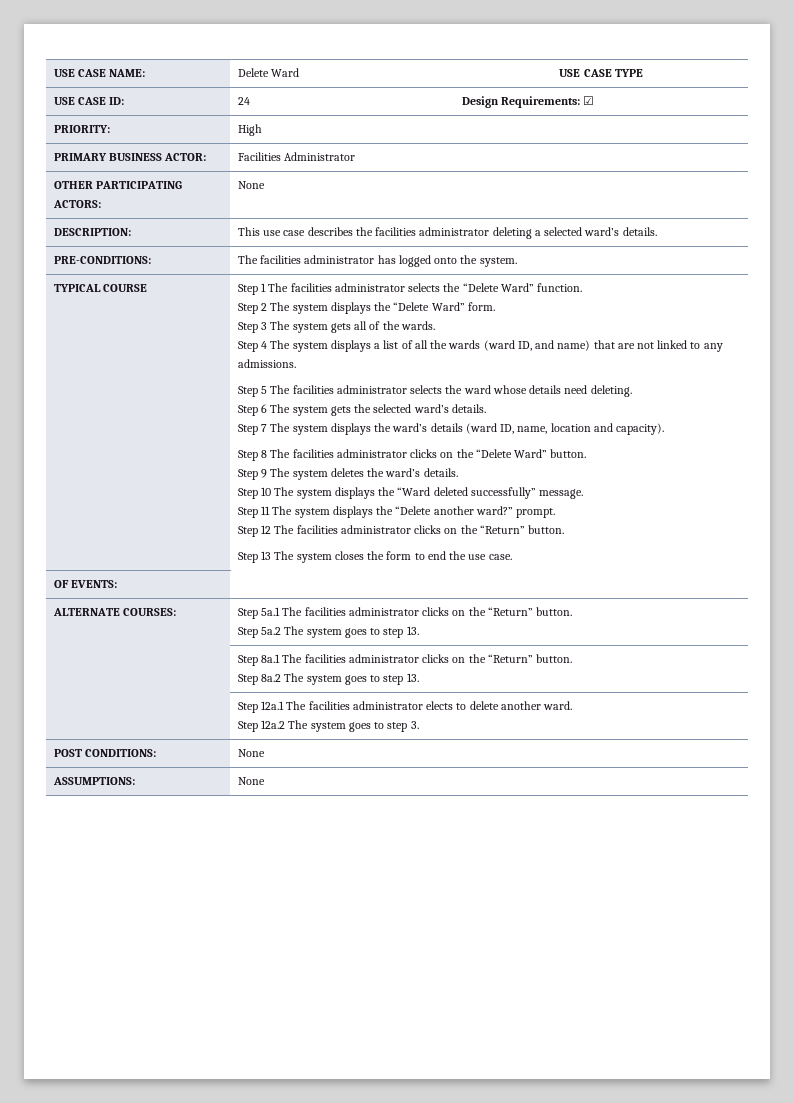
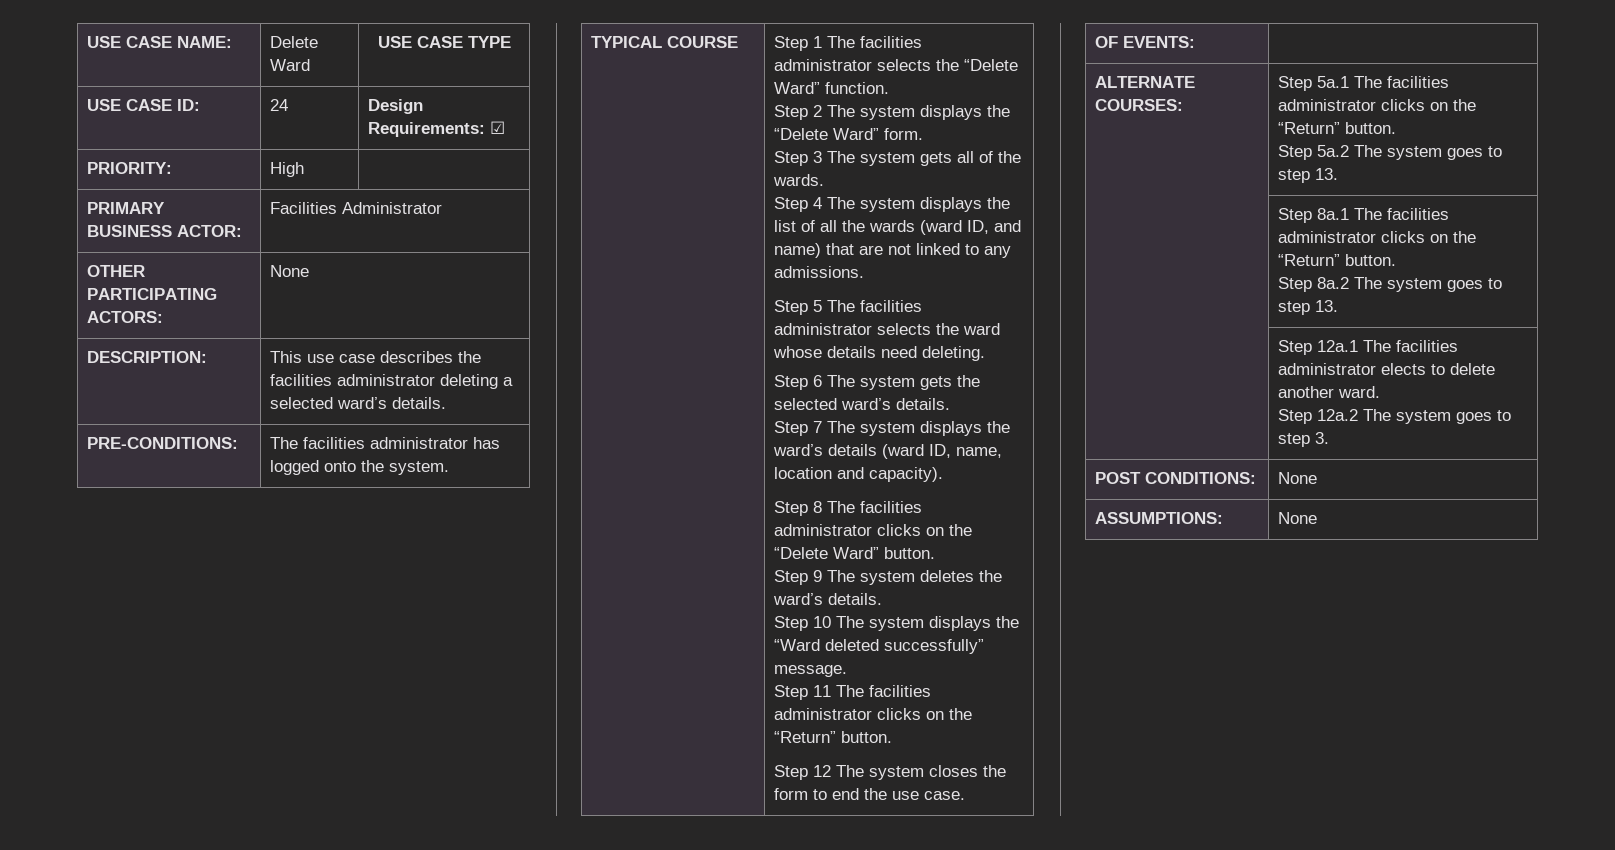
- Step 4 The system displays a list of all the wards (ward ID, and name) that are not linked to any admissions.
+ Step 4 The system displays the list of all the wards (ward ID, and name) that are not linked to any admissions.
- Step 11 The system displays the “Delete another ward?” prompt.
- Step 12 The facilities administrator clicks on the “Return” button.
- Step 13 The system closes the form to end the use case.
+ Step 11 The facilities administrator clicks on the “Return” button.
+ Step 12 The system closes the form to end the use case.

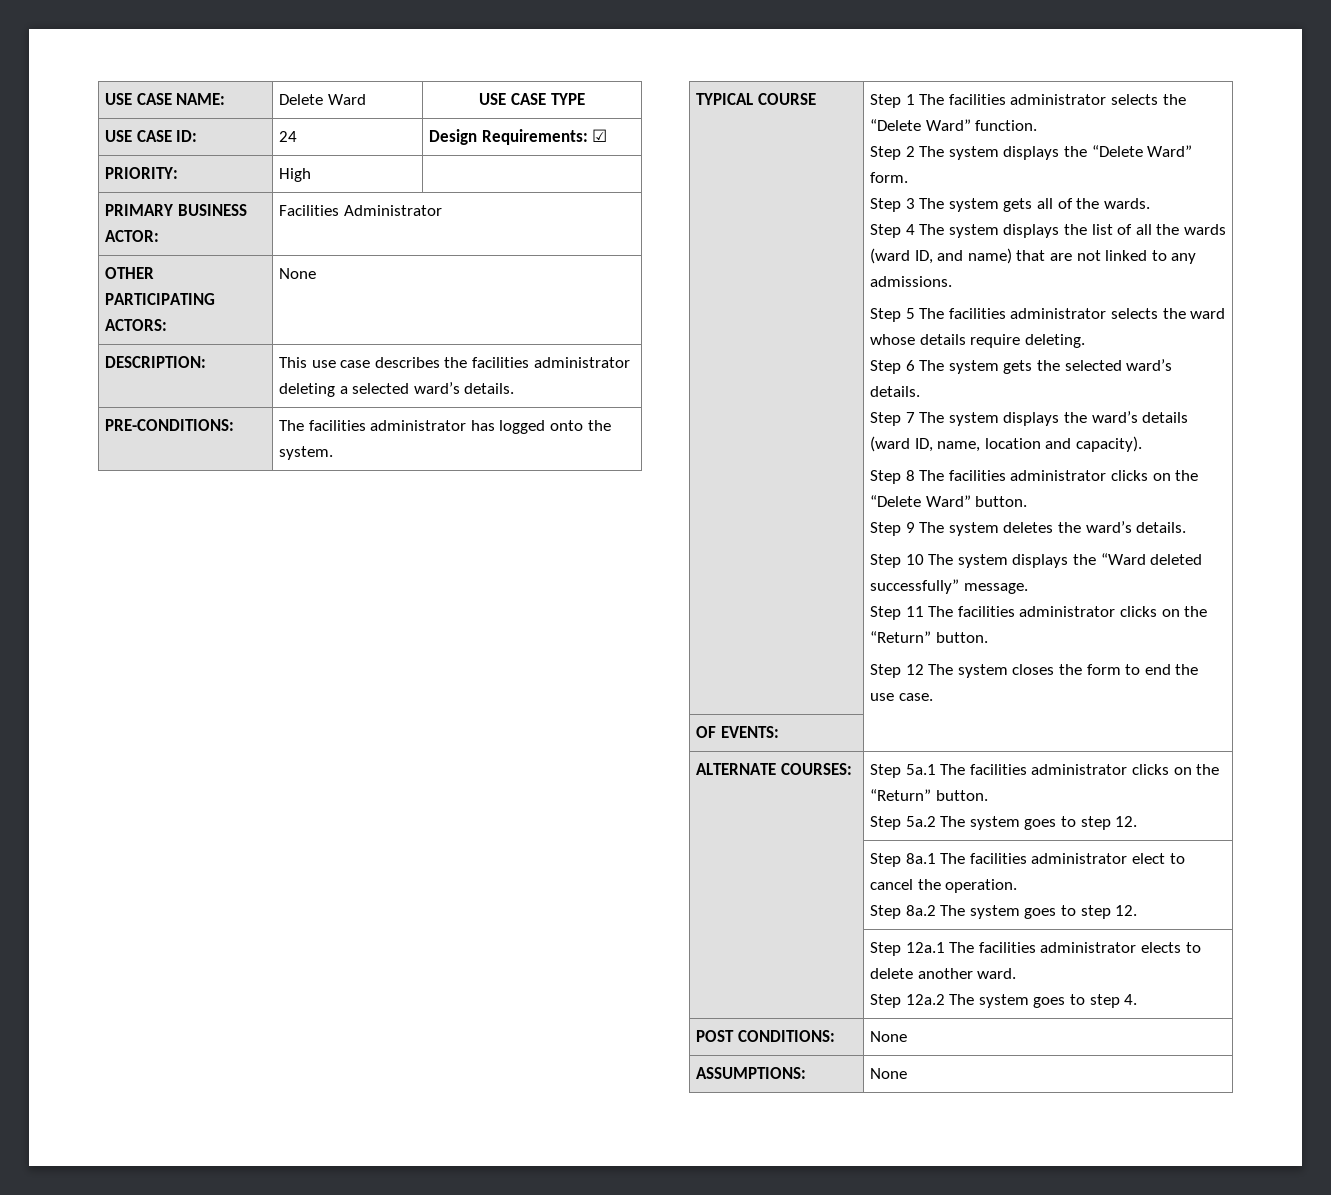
- Step 5 The facilities administrator selects the ward whose details need deleting.
+ Step 5 The facilities administrator selects the ward whose details require deleting.
  ALTERNATE COURSES: | Step 5a.1 The facilities administrator clicks on the “Return” button.
- Step 5a.2 The system goes to step 13.
+ Step 5a.2 The system goes to step 12.
- | Step 8a.1 The facilities administrator clicks on the “Return” button.
- Step 8a.2 The system goes to step 13.
+ | Step 8a.1 The facilities administrator elect to cancel the operation.
+ Step 8a.2 The system goes to step 12.
  | Step 12a.1 The facilities administrator elects to delete another ward.
- Step 12a.2 The system goes to step 3.
+ Step 12a.2 The system goes to step 4.

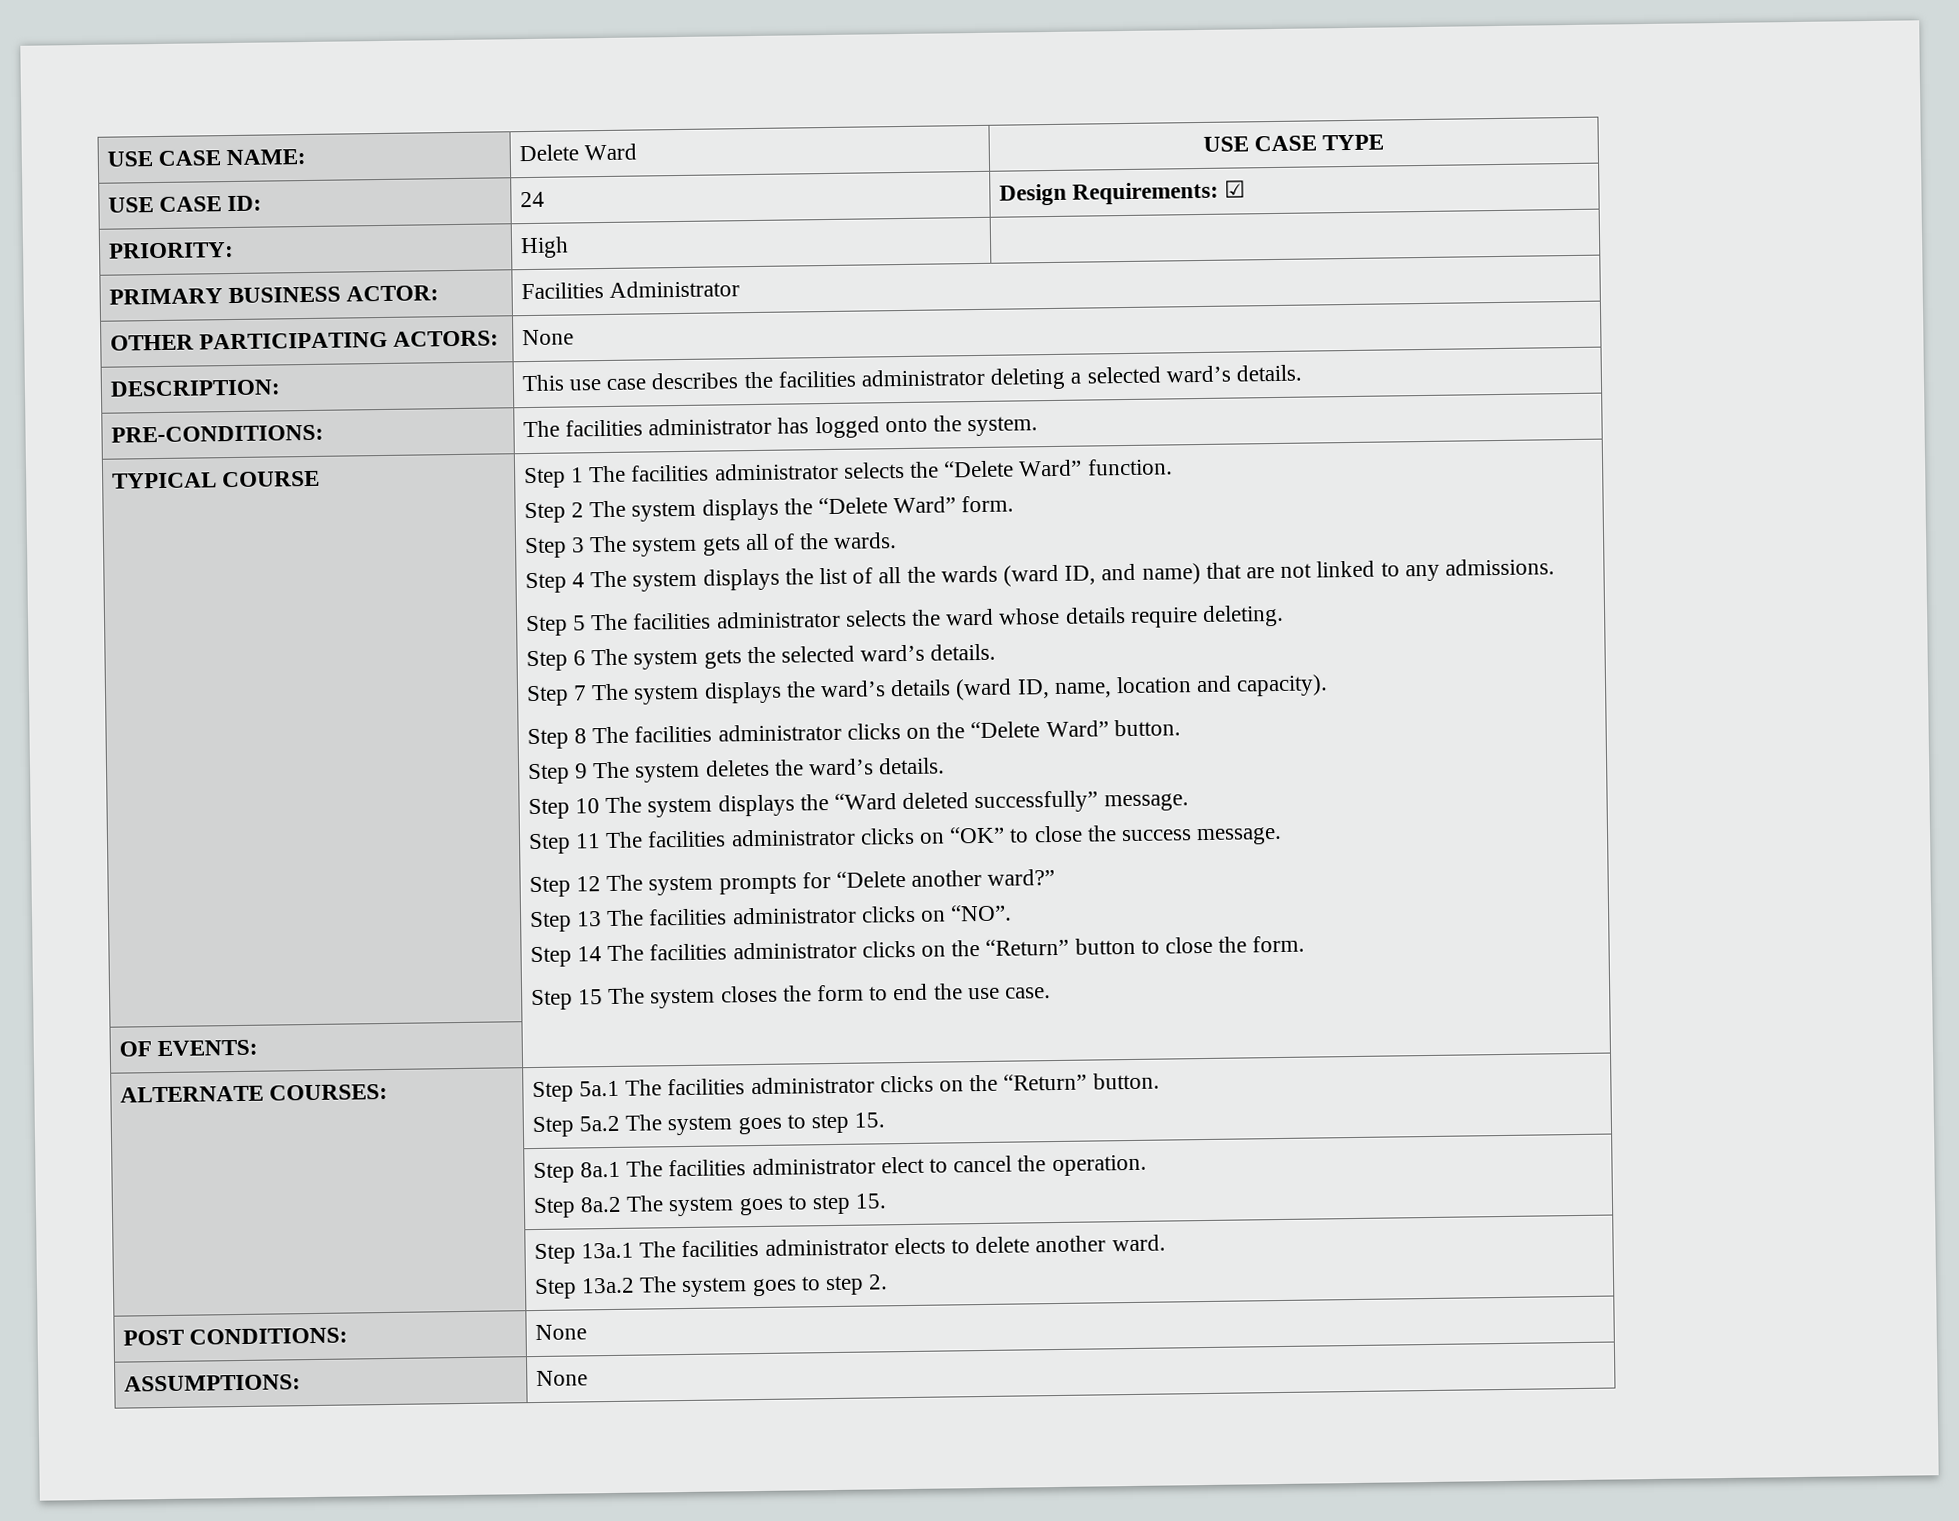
- Step 11 The facilities administrator clicks on the “Return” button.
- Step 12 The system closes the form to end the use case.
+ Step 11 The facilities administrator clicks on “OK” to close the success message.
+ Step 12 The system prompts for “Delete another ward?”
+ Step 13 The facilities administrator clicks on “NO”.
+ Step 14 The facilities administrator clicks on the “Return” button to close the form.
+ Step 15 The system closes the form to end the use case.
  ALTERNATE COURSES: | Step 5a.1 The facilities administrator clicks on the “Return” button.
- Step 5a.2 The system goes to step 12.
+ Step 5a.2 The system goes to step 15.
  | Step 8a.1 The facilities administrator elect to cancel the operation.
- Step 8a.2 The system goes to step 12.
- | Step 12a.1 The facilities administrator elects to delete another ward.
- Step 12a.2 The system goes to step 4.
+ Step 8a.2 The system goes to step 15.
+ | Step 13a.1 The facilities administrator elects to delete another ward.
+ Step 13a.2 The system goes to step 2.

